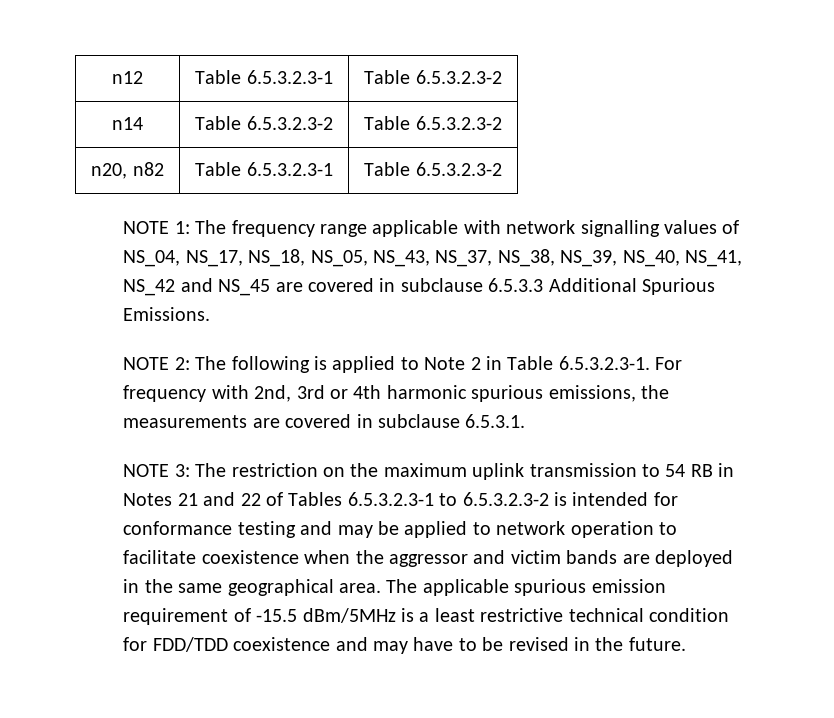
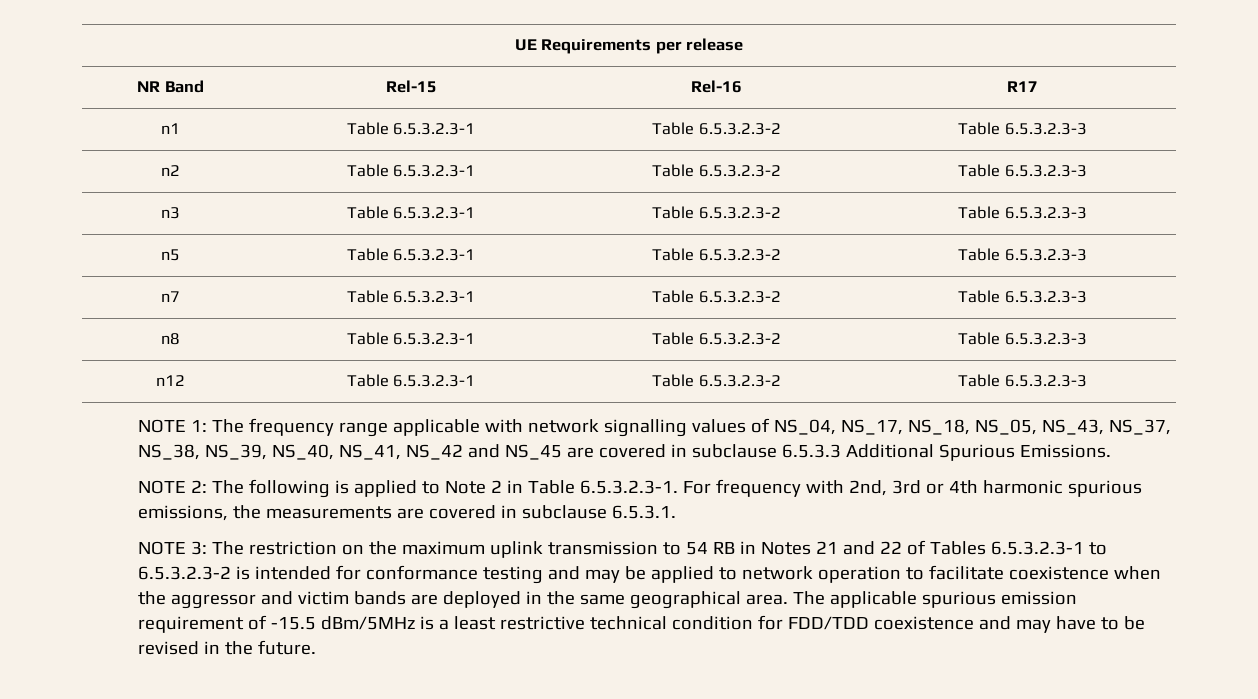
+ UE Requirements per release
+ NR Band | Rel-15 | Rel-16 | R17
+ n1 | Table 6.5.3.2.3-1 | Table 6.5.3.2.3-2 | Table 6.5.3.2.3-3
+ n2 | Table 6.5.3.2.3-1 | Table 6.5.3.2.3-2 | Table 6.5.3.2.3-3
+ n3 | Table 6.5.3.2.3-1 | Table 6.5.3.2.3-2 | Table 6.5.3.2.3-3
+ n5 | Table 6.5.3.2.3-1 | Table 6.5.3.2.3-2 | Table 6.5.3.2.3-3
+ n7 | Table 6.5.3.2.3-1 | Table 6.5.3.2.3-2 | Table 6.5.3.2.3-3
+ n8 | Table 6.5.3.2.3-1 | Table 6.5.3.2.3-2 | Table 6.5.3.2.3-3
- n12 | Table 6.5.3.2.3-1 | Table 6.5.3.2.3-2
- n14 | Table 6.5.3.2.3-2 | Table 6.5.3.2.3-2
- n20, n82 | Table 6.5.3.2.3-1 | Table 6.5.3.2.3-2
+ n12 | Table 6.5.3.2.3-1 | Table 6.5.3.2.3-2 | Table 6.5.3.2.3-3

